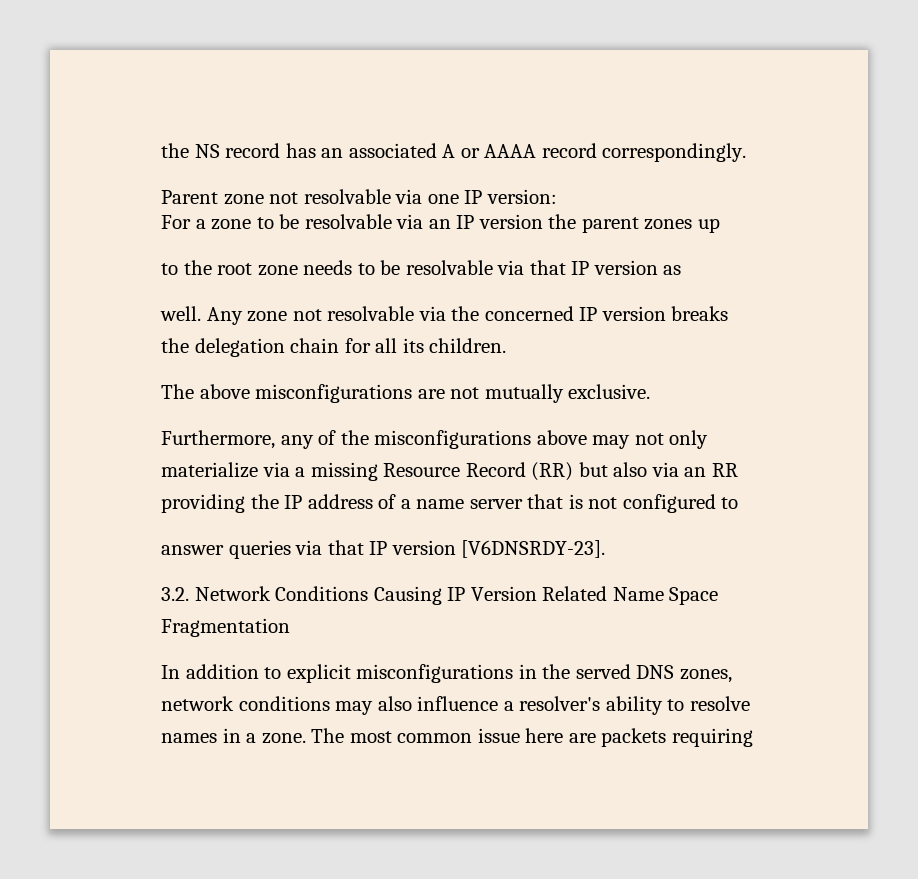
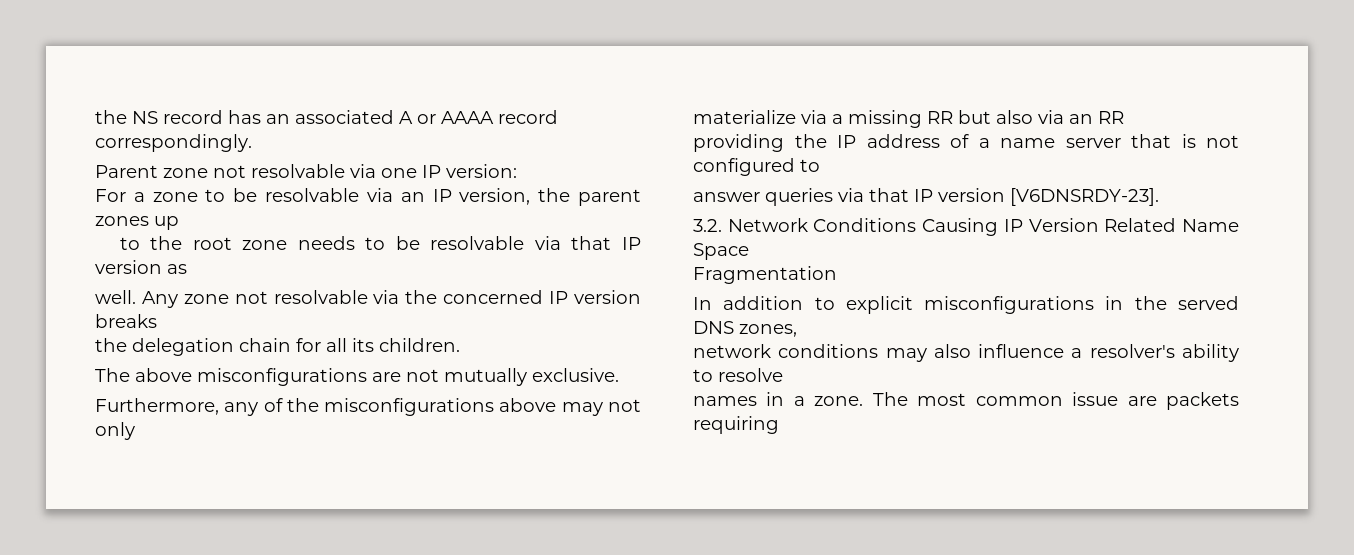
- For a zone to be resolvable via an IP version the parent zones up
+ For a zone to be resolvable via an IP version, the parent zones up
- materialize via a missing Resource Record (RR) but also via an RR
+ materialize via a missing RR but also via an RR
- The most common issue here are packets requiring
+ The most common issue are packets requiring

